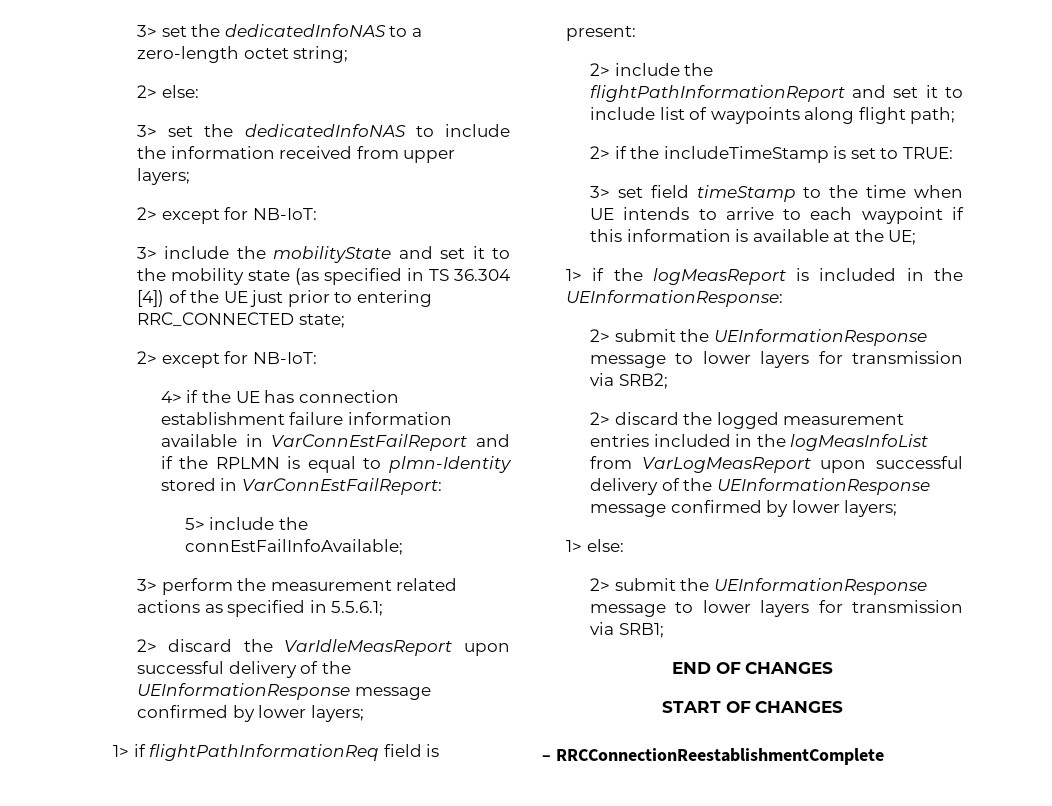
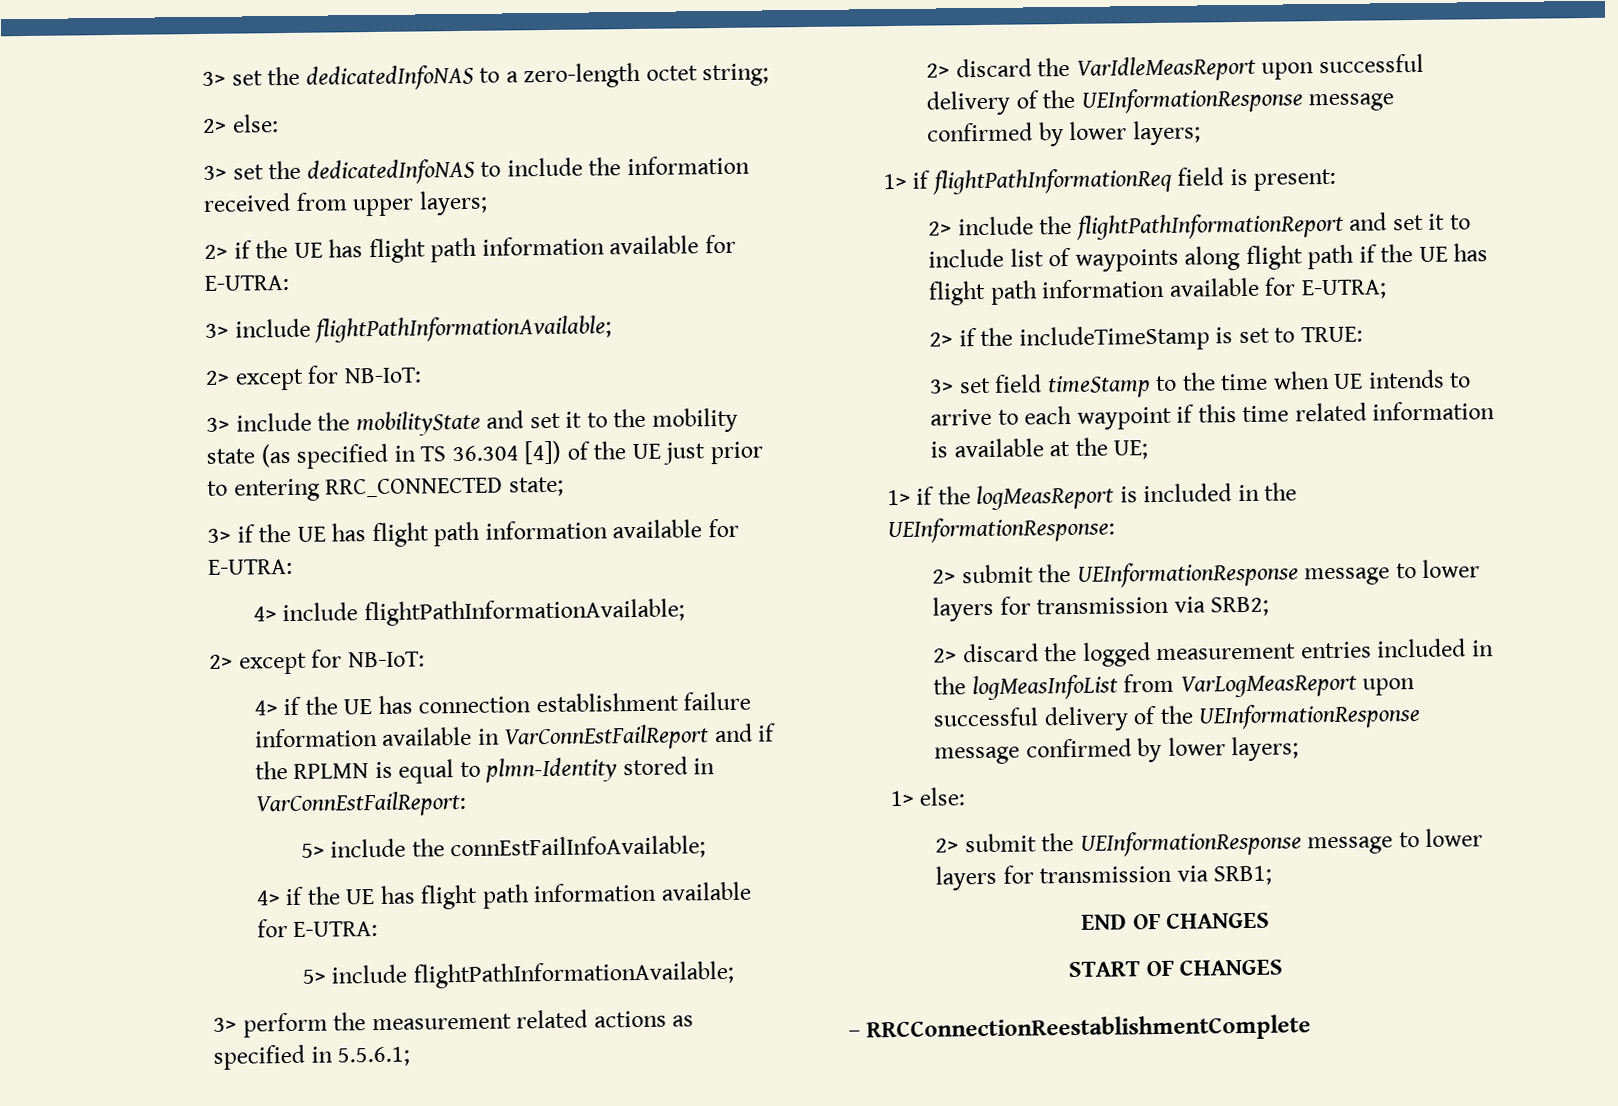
+ 2> if the UE has flight path information available for E-UTRA:
+ 3> include flightPathInformationAvailable;
+ 3> if the UE has flight path information available for E-UTRA:
+ 4> include flightPathInformationAvailable;
+ 4> if the UE has flight path information available for E-UTRA:
+ 5> include flightPathInformationAvailable;
- 2> include the flightPathInformationReport and set it to include list of waypoints along flight path;
+ 2> include the flightPathInformationReport and set it to include list of waypoints along flight path if the UE has flight path information available for E-UTRA;
- 3> set field timeStamp to the time when UE intends to arrive to each waypoint if this information is available at the UE;
+ 3> set field timeStamp to the time when UE intends to arrive to each waypoint if this time related information is available at the UE;

